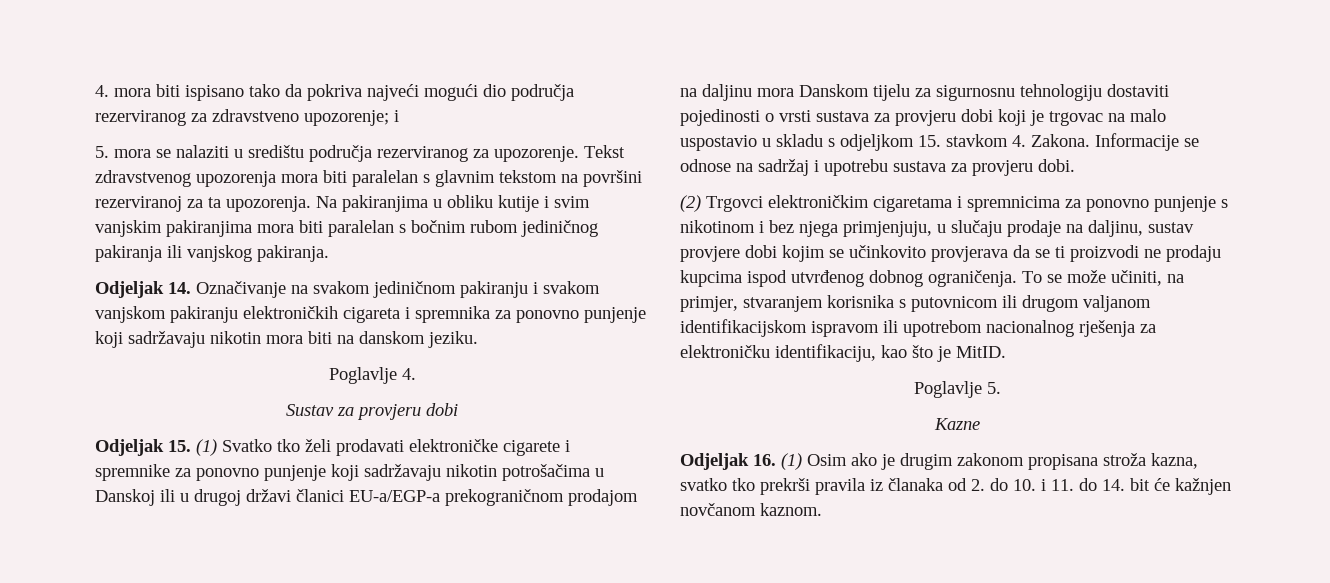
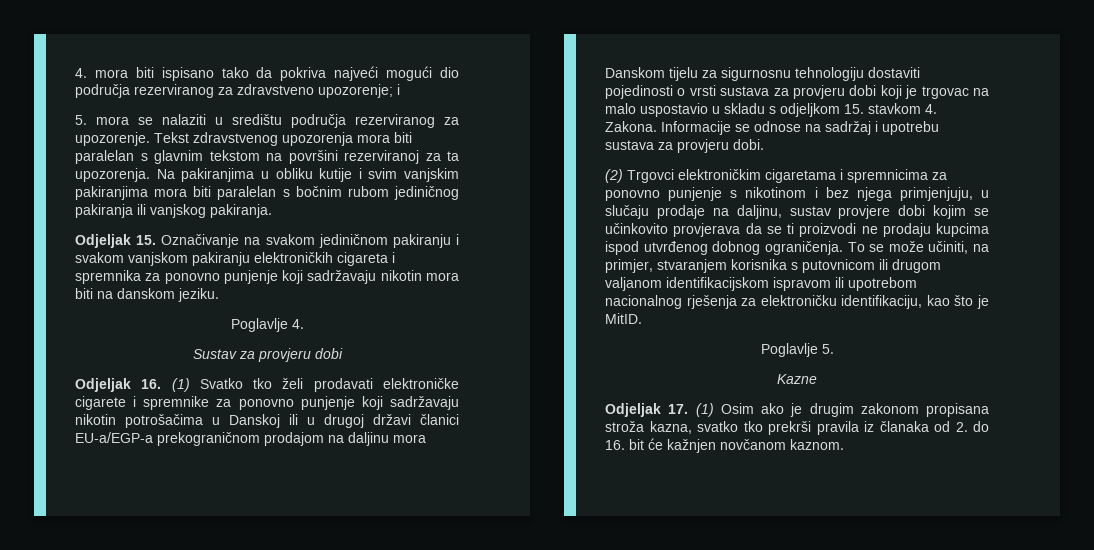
- Odjeljak 14. Označivanje na svakom jediničnom pakiranju i svakom vanjskom pakiranju elektroničkih cigareta i spremnika za ponovno punjenje koji sadržavaju nikotin mora biti na danskom jeziku.
+ Odjeljak 15. Označivanje na svakom jediničnom pakiranju i svakom vanjskom pakiranju elektroničkih cigareta i spremnika za ponovno punjenje koji sadržavaju nikotin mora biti na danskom jeziku.
- Odjeljak 15. (1) Svatko tko želi prodavati elektroničke cigarete i spremnike za ponovno punjenje koji sadržavaju nikotin potrošačima u Danskoj ili u drugoj državi članici EU-a/EGP-a prekograničnom prodajom na daljinu mora Danskom tijelu za sigurnosnu tehnologiju dostaviti pojedinosti o vrsti sustava za provjeru dobi koji je trgovac na malo uspostavio u skladu s odjeljkom 15. stavkom 4. Zakona.
+ Odjeljak 16. (1) Svatko tko želi prodavati elektroničke cigarete i spremnike za ponovno punjenje koji sadržavaju nikotin potrošačima u Danskoj ili u drugoj državi članici EU-a/EGP-a prekograničnom prodajom na daljinu mora Danskom tijelu za sigurnosnu tehnologiju dostaviti pojedinosti o vrsti sustava za provjeru dobi koji je trgovac na malo uspostavio u skladu s odjeljkom 15. stavkom 4. Zakona.
- Odjeljak 16. (1) Osim ako je drugim zakonom propisana stroža kazna, svatko tko prekrši pravila iz članaka od 2. do 10. i 11. do 14. bit će kažnjen novčanom kaznom.
+ Odjeljak 17. (1) Osim ako je drugim zakonom propisana stroža kazna, svatko tko prekrši pravila iz članaka od 2. do 16. bit će kažnjen novčanom kaznom.

